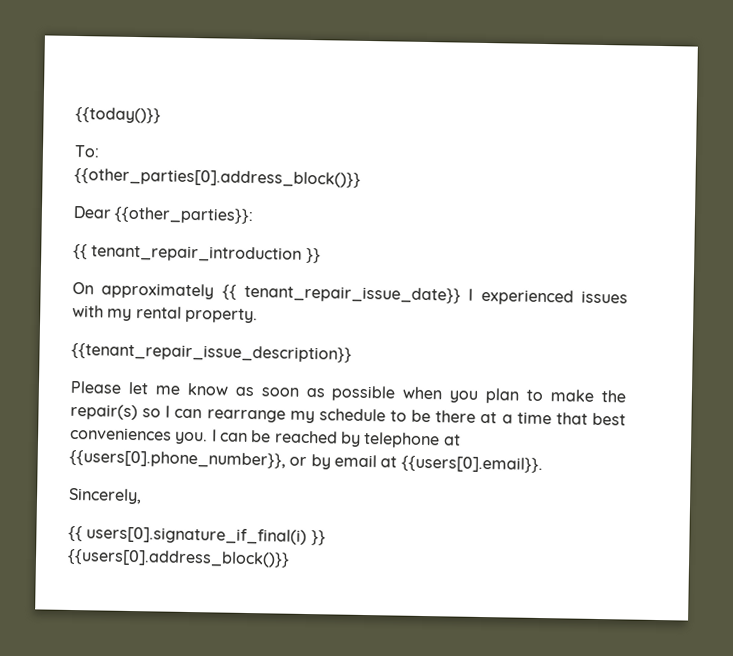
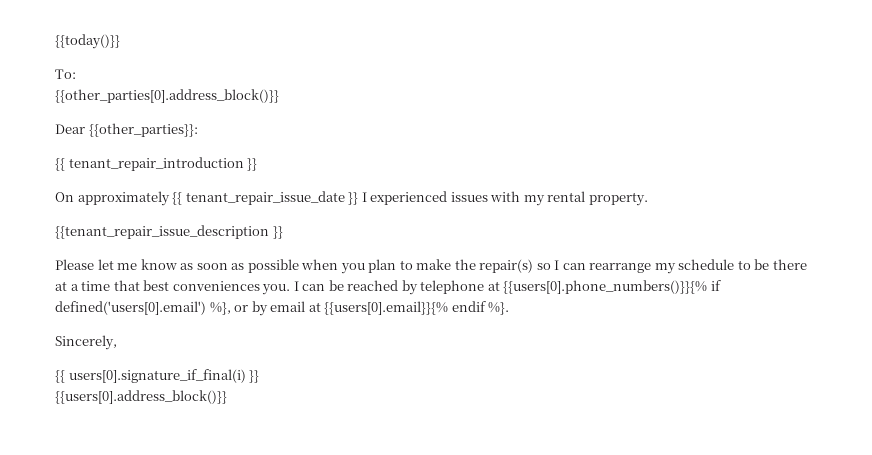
- On approximately {{ tenant_repair_issue_date}} I experienced issues with my rental property.
+ On approximately {{ tenant_repair_issue_date }} I experienced issues with my rental property.
- {{tenant_repair_issue_description}}
+ {{tenant_repair_issue_description }}
- I can be reached by telephone at {{users[0].phone_number}}, or by email at {{users[0].email}}.
+ I can be reached by telephone at {{users[0].phone_numbers()}}{% if defined('users[0].email') %}, or by email at {{users[0].email}}{% endif %}.

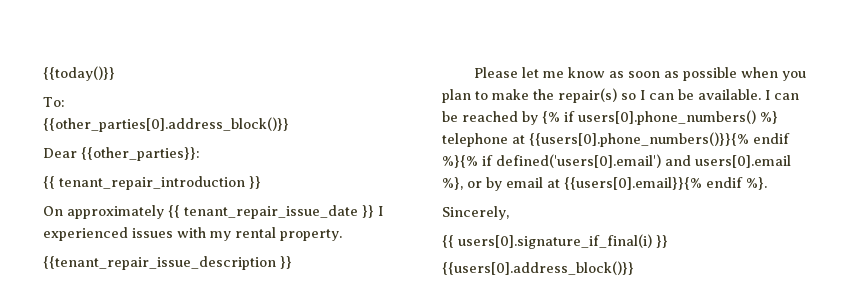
- Please let me know as soon as possible when you plan to make the repair(s) so I can rearrange my schedule to be there at a time that best conveniences you.
+ Please let me know as soon as possible when you plan to make the repair(s) so I can be available.
- I can be reached by telephone at {{users[0].phone_numbers()}}{% if defined('users[0].email') %}, or by email at {{users[0].email}}{% endif %}.
+ I can be reached by {% if users[0].phone_numbers() %} telephone at {{users[0].phone_numbers()}}{% endif %}{% if defined('users[0].email') and users[0].email %}, or by email at {{users[0].email}}{% endif %}.

